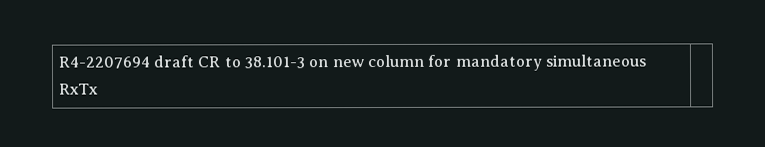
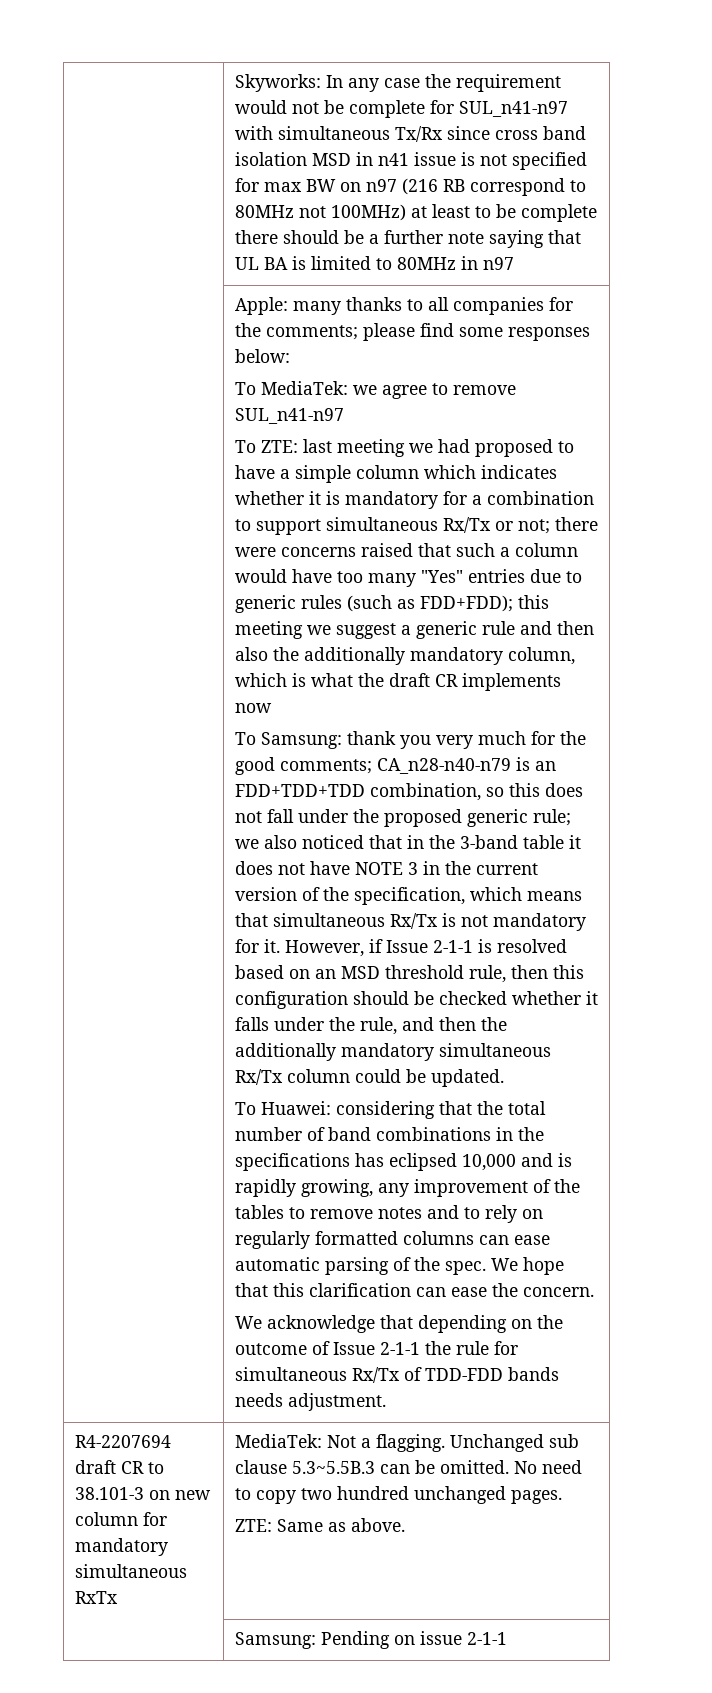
+ Skyworks: In any case the requirement would not be complete for SUL_n41-n97 with simultaneous Tx/Rx since cross band isolation MSD in n41 issue is not specified for max BW on n97 (216 RB correspond to 80MHz not 100MHz) at least to be complete there should be a further note saying that UL BA is limited to 80MHz in n97
+ | Apple: many thanks to all companies for the comments; please find some responses below:
+ To MediaTek: we agree to remove SUL_n41-n97
+ To ZTE: last meeting we had proposed to have a simple column which indicates whether it is mandatory for a combination to support simultaneous Rx/Tx or not; there were concerns raised that such a column would have too many "Yes" entries due to generic rules (such as FDD+FDD); this meeting we suggest a generic rule and then also the additionally mandatory column, which is what the draft CR implements now
+ To Samsung: thank you very much for the good comments; CA_n28-n40-n79 is an FDD+TDD+TDD combination, so this does not fall under the proposed generic rule; we also noticed that in the 3-band table it does not have NOTE 3 in the current version of the specification, which means that simultaneous Rx/Tx is not mandatory for it. However, if Issue 2-1-1 is resolved based on an MSD threshold rule, then this configuration should be checked whether it falls under the rule, and then the additionally mandatory simultaneous Rx/Tx column could be updated.
+ To Huawei: considering that the total number of band combinations in the specifications has eclipsed 10,000 and is rapidly growing, any improvement of the tables to remove notes and to rely on regularly formatted columns can ease automatic parsing of the spec. We hope that this clarification can ease the concern.
+ We acknowledge that depending on the outcome of Issue 2-1-1 the rule for simultaneous Rx/Tx of TDD-FDD bands needs adjustment.
- R4-2207694 draft CR to 38.101-3 on new column for mandatory simultaneous RxTx
+ R4-2207694 draft CR to 38.101-3 on new column for mandatory simultaneous RxTx | MediaTek: Not a flagging. Unchanged sub clause 5.3~5.5B.3 can be omitted. No need to copy two hundred unchanged pages.
+ ZTE: Same as above.
+ | Samsung: Pending on issue 2-1-1

